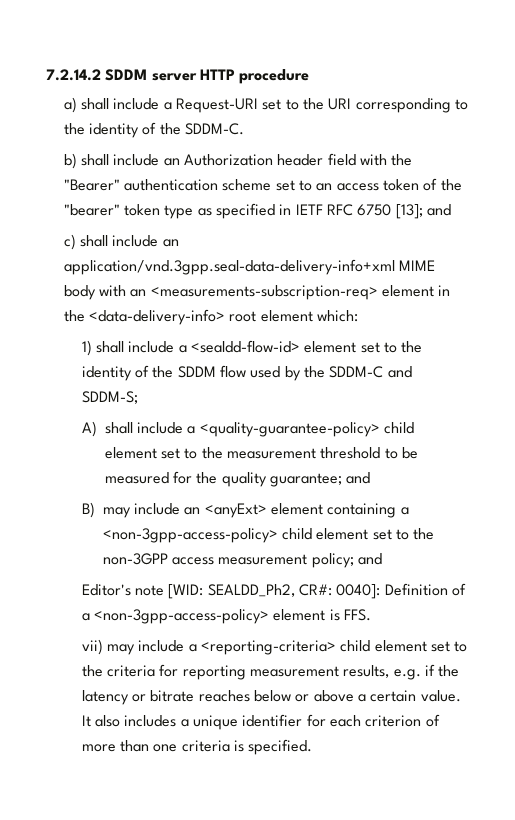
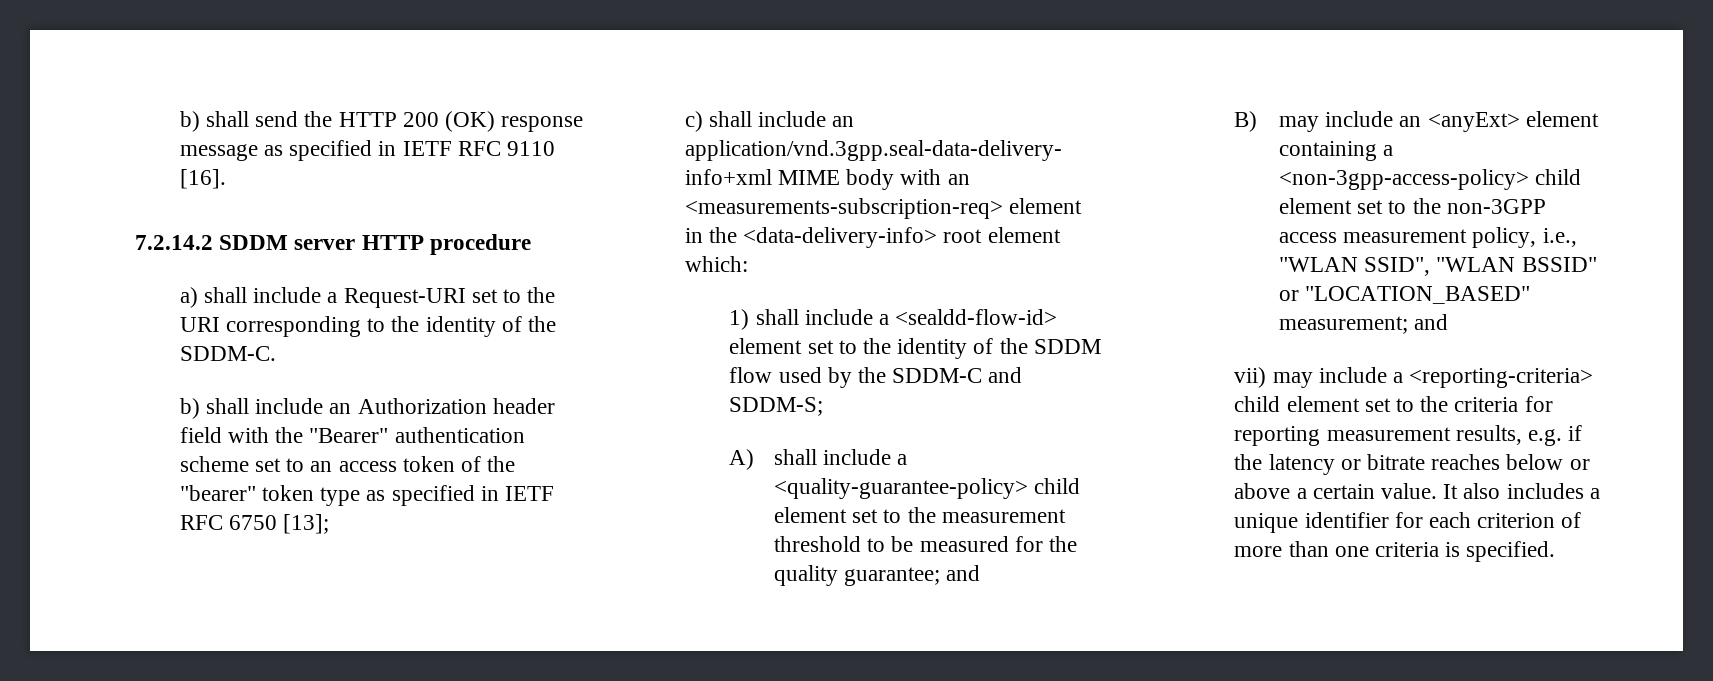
+ b) shall send the HTTP 200 (OK) response message as specified in IETF RFC 9110 [16].
- b) shall include an Authorization header field with the "Bearer" authentication scheme set to an access token of the "bearer" token type as specified in IETF RFC 6750 [13]; and
+ b) shall include an Authorization header field with the "Bearer" authentication scheme set to an access token of the "bearer" token type as specified in IETF RFC 6750 [13];
- B) may include an <anyExt> element containing a <non-3gpp-access-policy> child element set to the non-3GPP access measurement policy; and
- Editor's note [WID: SEALDD_Ph2, CR#: 0040]: Definition of a <non-3gpp-access-policy> element is FFS.
+ B) may include an <anyExt> element containing a <non-3gpp-access-policy> child element set to the non-3GPP access measurement policy, i.e., "WLAN SSID", "WLAN BSSID" or "LOCATION_BASED" measurement; and

